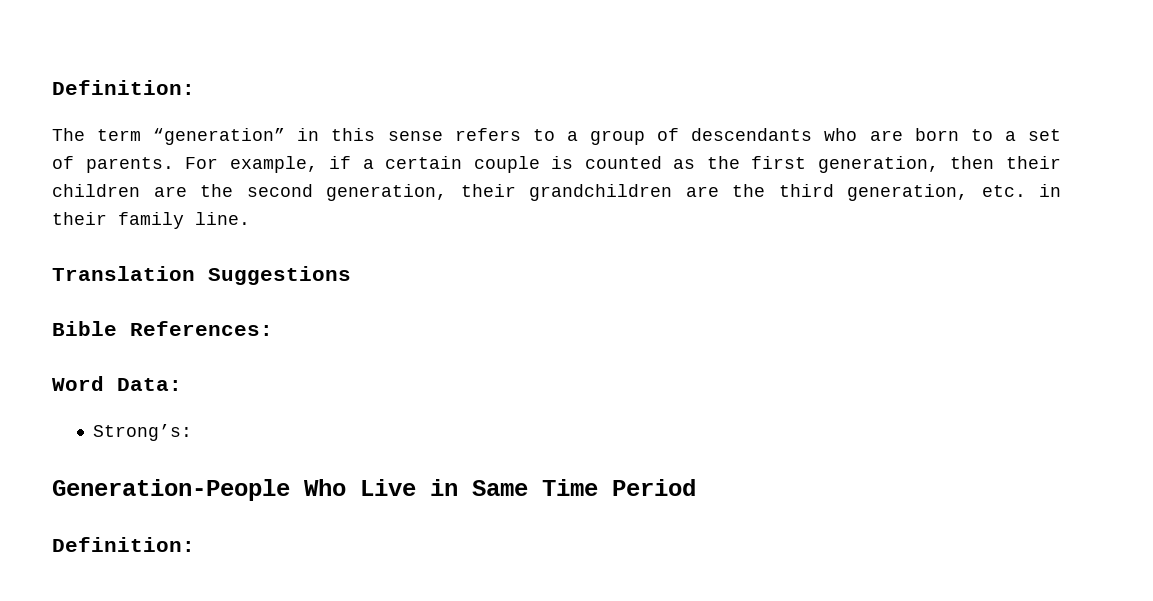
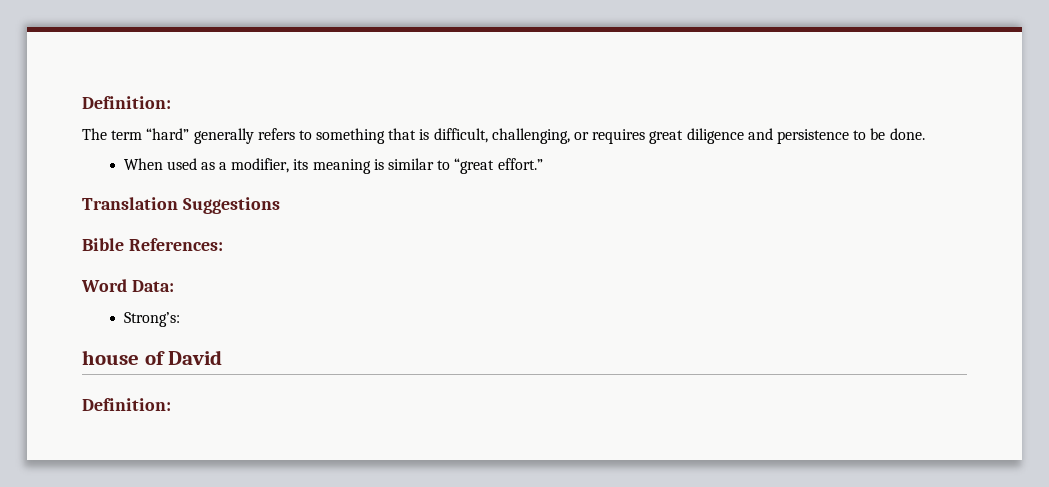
- The term “generation” in this sense refers to a group of descendants who are born to a set of parents. For example, if a certain couple is counted as the first generation, then their children are the second generation, their grandchildren are the third generation, etc. in their family line.
+ The term “hard” generally refers to something that is difficult, challenging, or requires great diligence and persistence to be done.
+ When used as a modifier, its meaning is similar to “great effort.”
- Generation-People Who Live in Same Time Period
+ house of David

